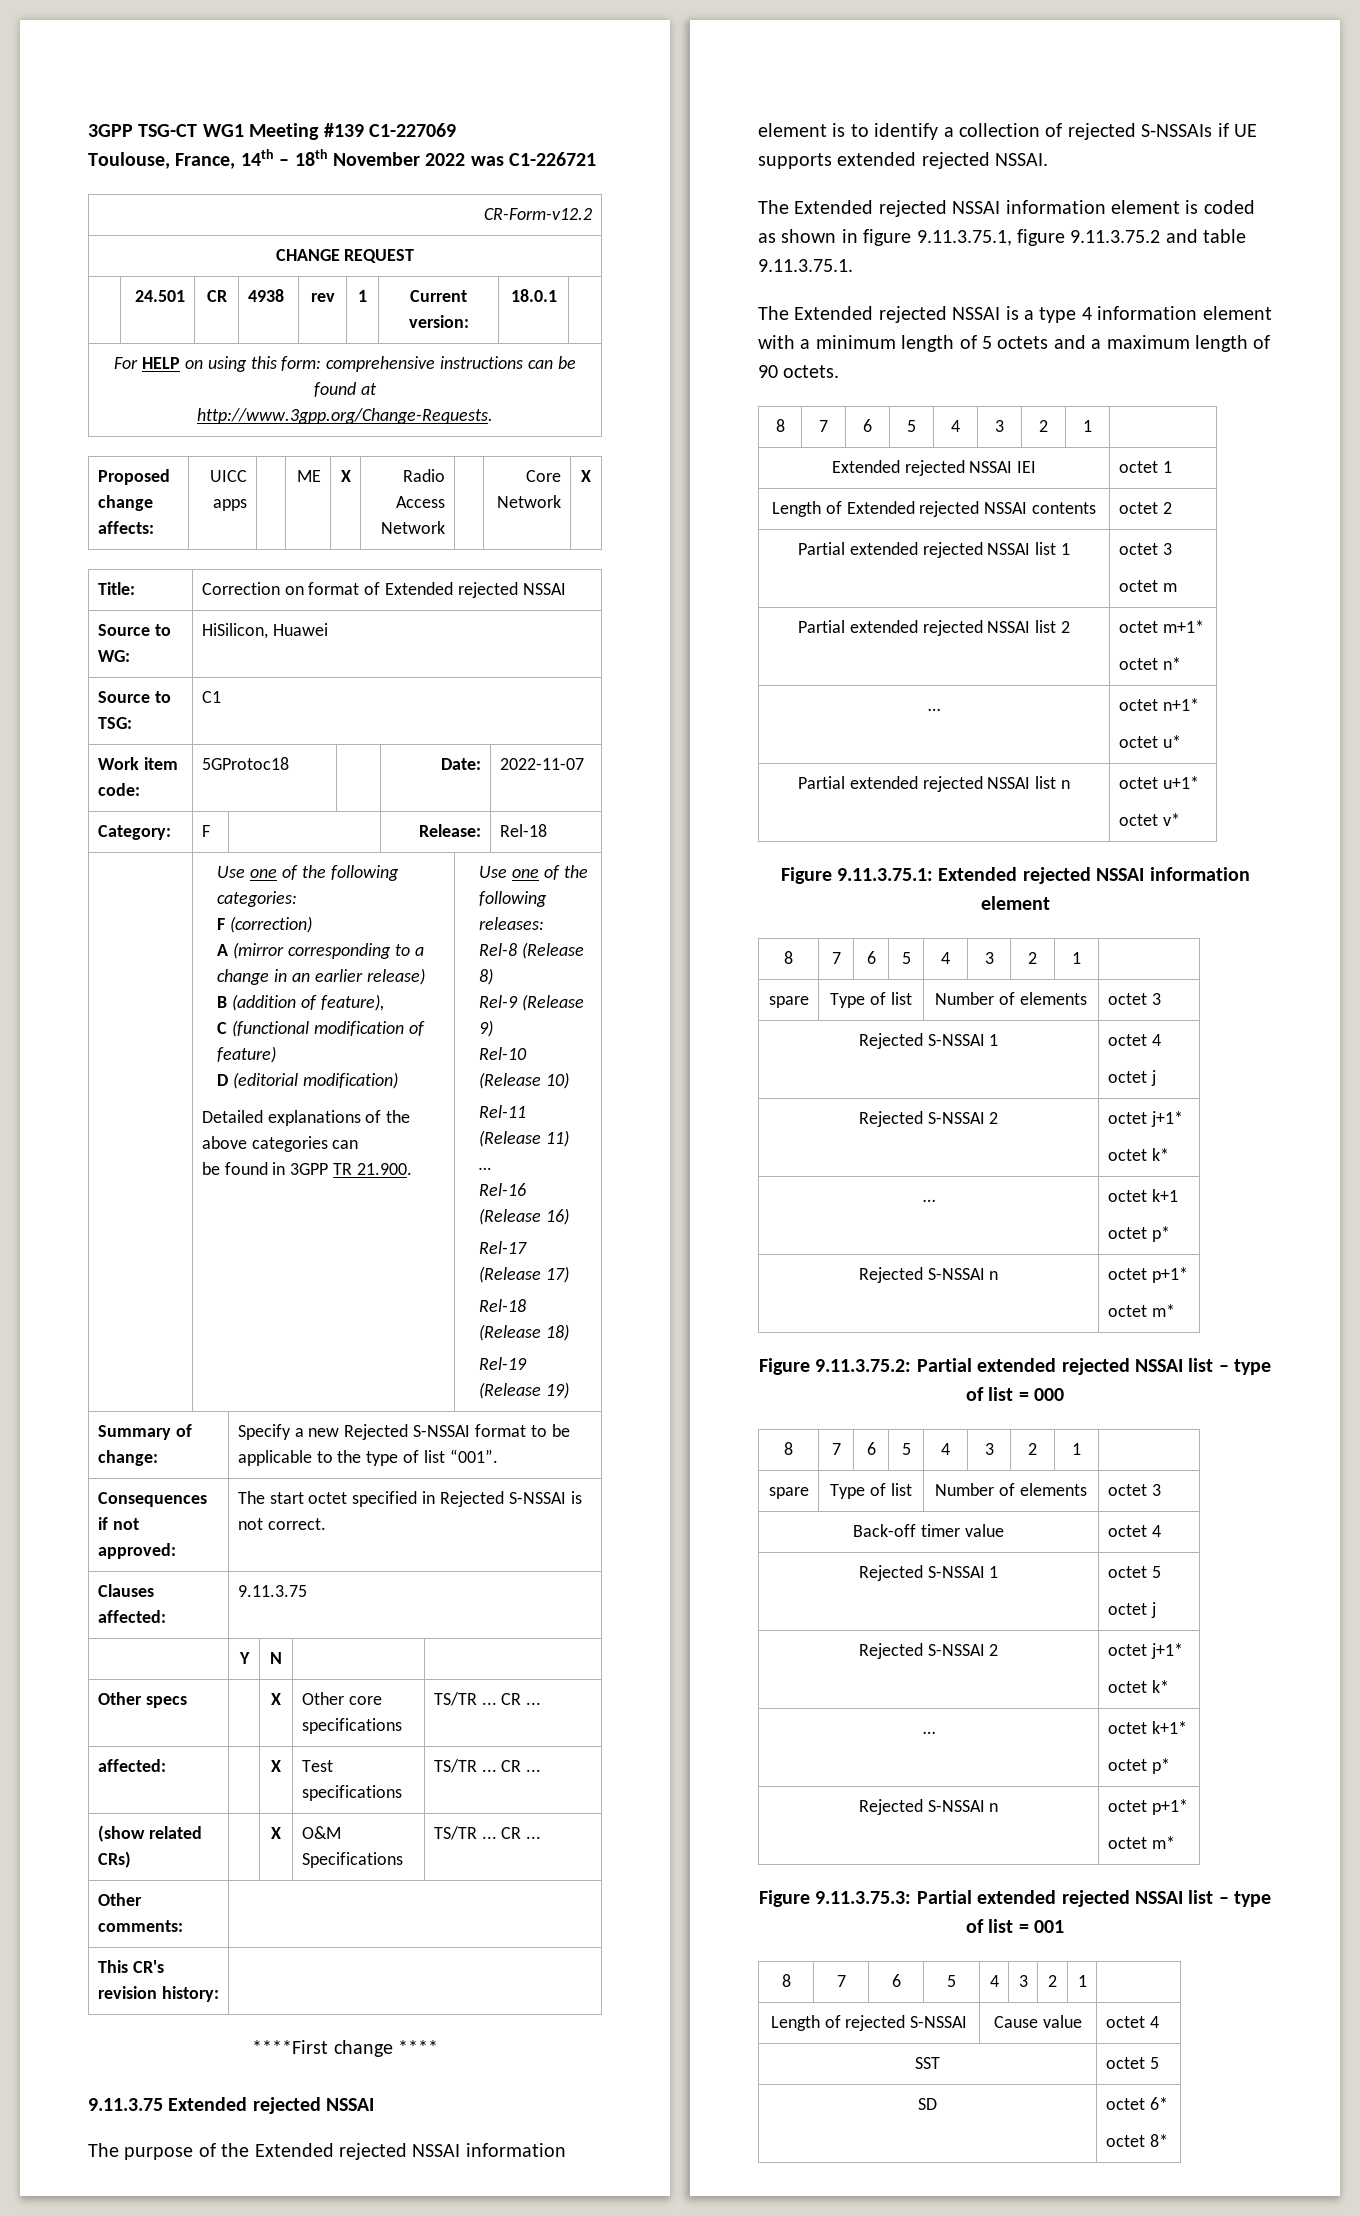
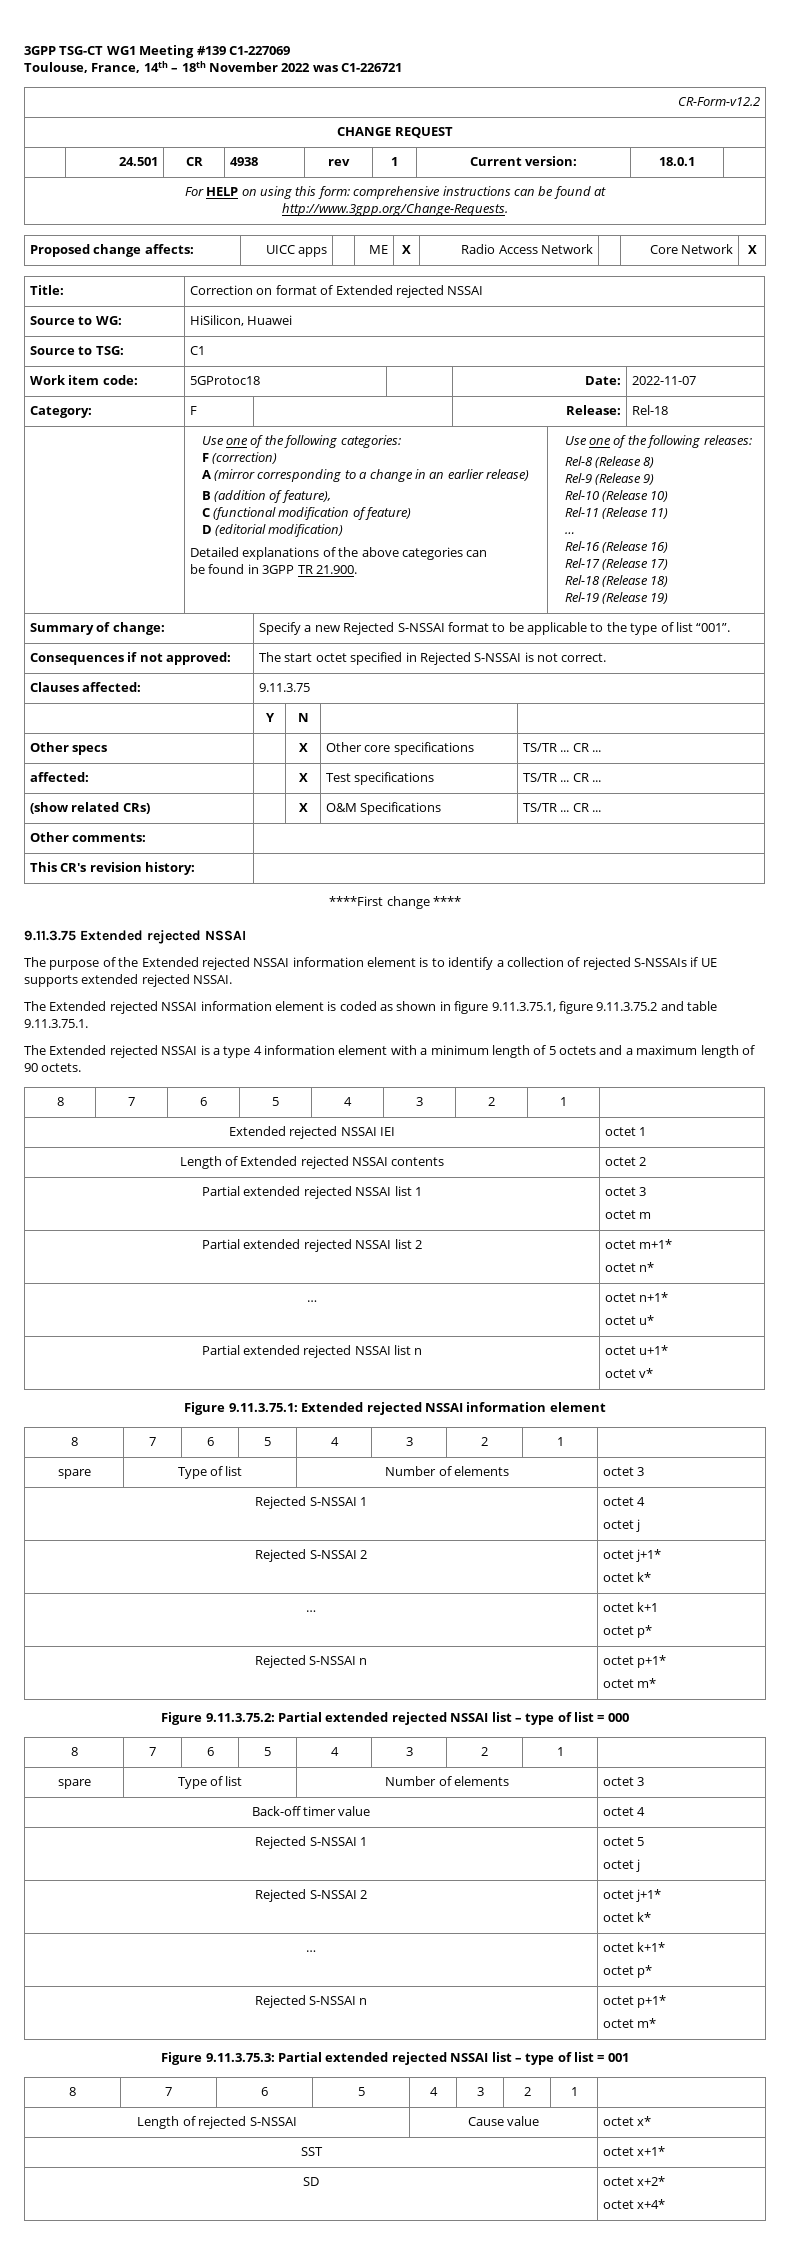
- Length of rejected S-NSSAI | Cause value | octet 4
+ Length of rejected S-NSSAI | Cause value | octet x*
- SST | octet 5
+ SST | octet x+1*
- SD | octet 6*
- octet 8*
+ SD | octet x+2*
+ octet x+4*

